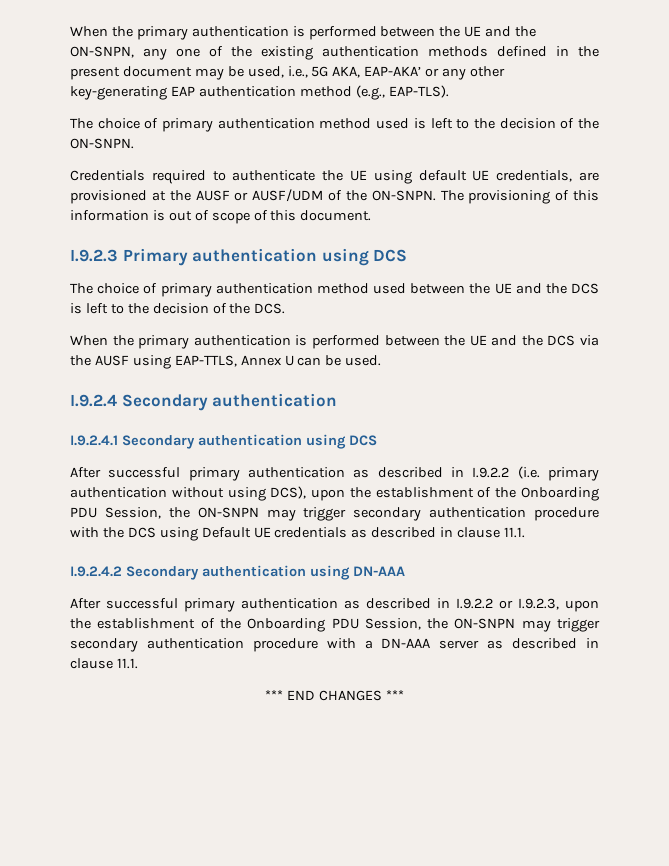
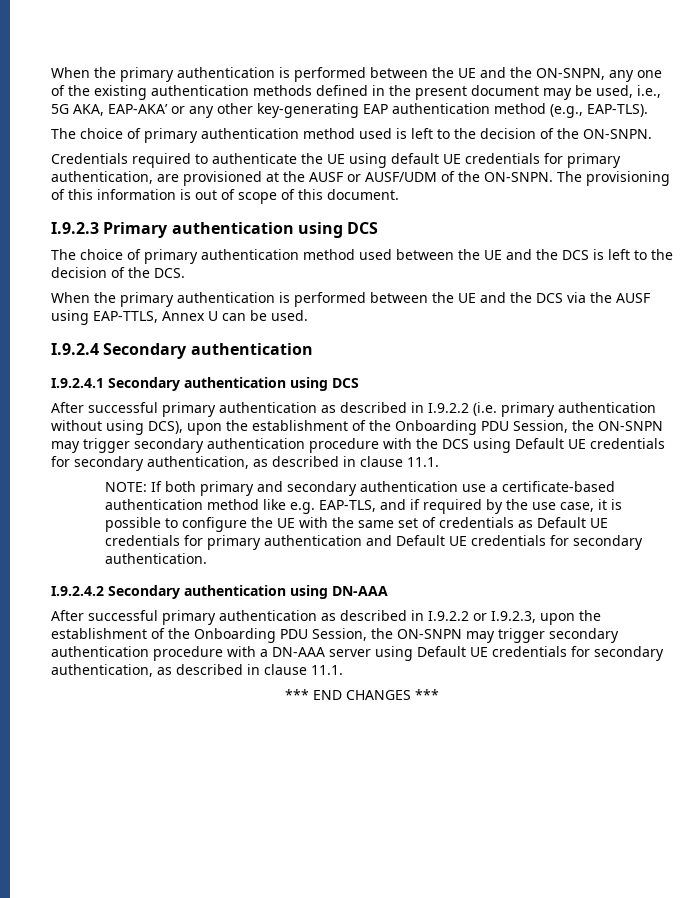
- Credentials required to authenticate the UE using default UE credentials, are provisioned at the AUSF or AUSF/UDM of the ON-SNPN.
+ Credentials required to authenticate the UE using default UE credentials for primary authentication, are provisioned at the AUSF or AUSF/UDM of the ON-SNPN.
- After successful primary authentication as described in I.9.2.2 (i.e. primary authentication without using DCS), upon the establishment of the Onboarding PDU Session, the ON-SNPN may trigger secondary authentication procedure with the DCS using Default UE credentials as described in clause 11.1.
+ After successful primary authentication as described in I.9.2.2 (i.e. primary authentication without using DCS), upon the establishment of the Onboarding PDU Session, the ON-SNPN may trigger secondary authentication procedure with the DCS using Default UE credentials for secondary authentication, as described in clause 11.1.
+ NOTE: If both primary and secondary authentication use a certificate-based authentication method like e.g. EAP-TLS, and if required by the use case, it is possible to configure the UE with the same set of credentials as Default UE credentials for primary authentication and Default UE credentials for secondary authentication.
- After successful primary authentication as described in I.9.2.2 or I.9.2.3, upon the establishment of the Onboarding PDU Session, the ON-SNPN may trigger secondary authentication procedure with a DN-AAA server as described in clause 11.1.
+ After successful primary authentication as described in I.9.2.2 or I.9.2.3, upon the establishment of the Onboarding PDU Session, the ON-SNPN may trigger secondary authentication procedure with a DN-AAA server using Default UE credentials for secondary authentication, as described in clause 11.1.

